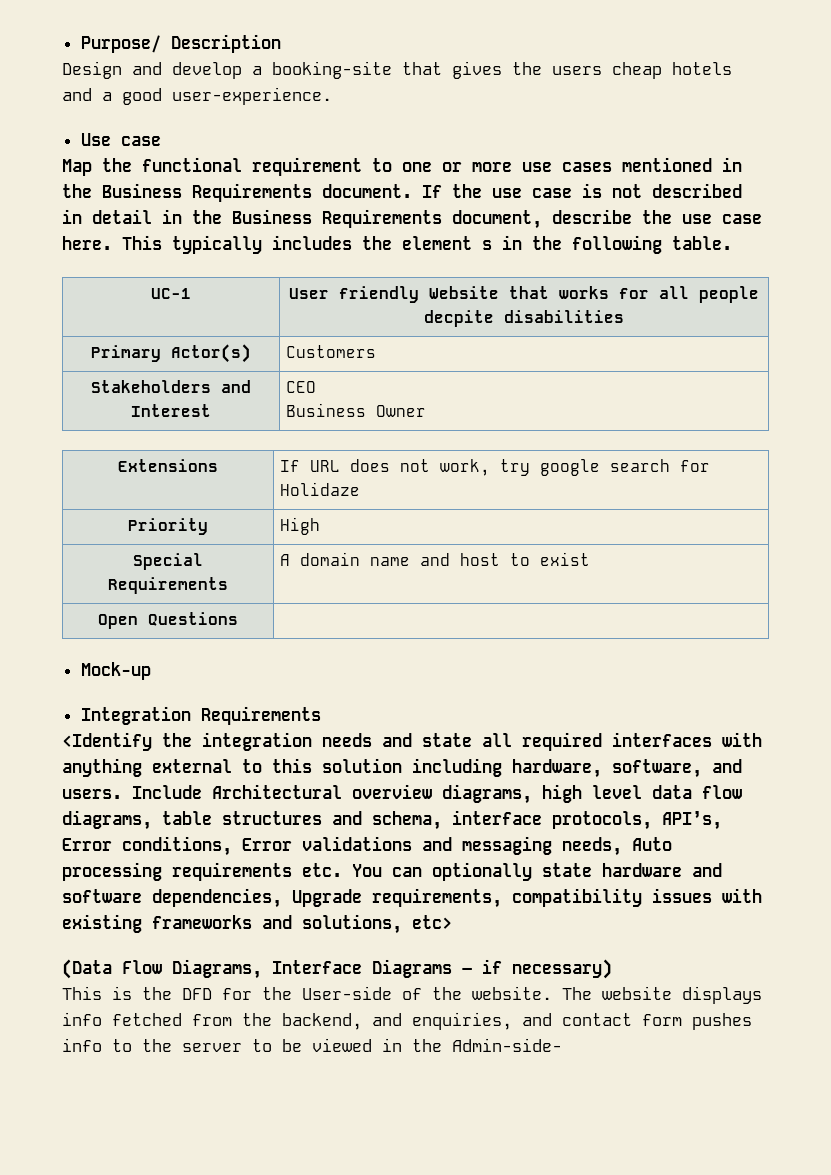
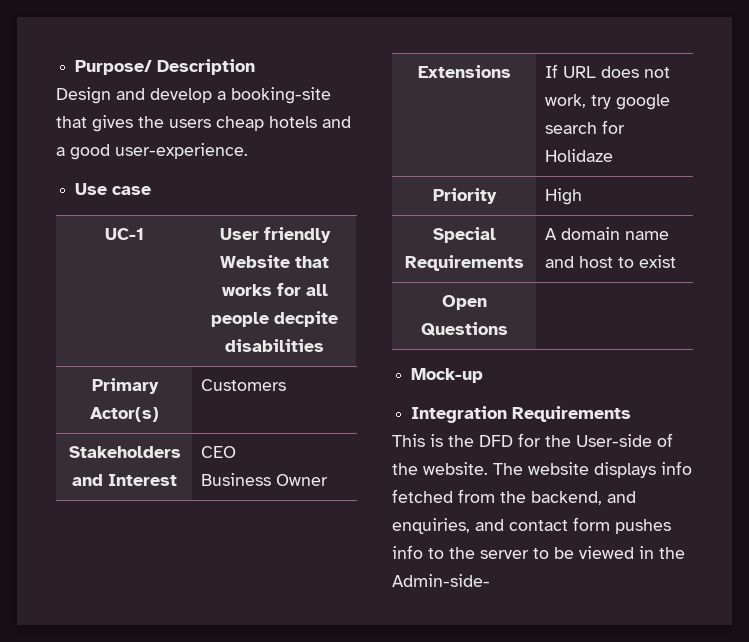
- Map the functional requirement to one or more use cases mentioned in the Business Requirements document. If the use case is not described in detail in the Business Requirements document, describe the use case here. This typically includes the element s in the following table.
- <Identify the integration needs and state all required interfaces with anything external to this solution including hardware, software, and users. Include Architectural overview diagrams, high level data flow diagrams, table structures and schema, interface protocols, API’s, Error conditions, Error validations and messaging needs, Auto processing requirements etc. You can optionally state hardware and software dependencies, Upgrade requirements, compatibility issues with existing frameworks and solutions, etc>
- (Data Flow Diagrams, Interface Diagrams – if necessary)

